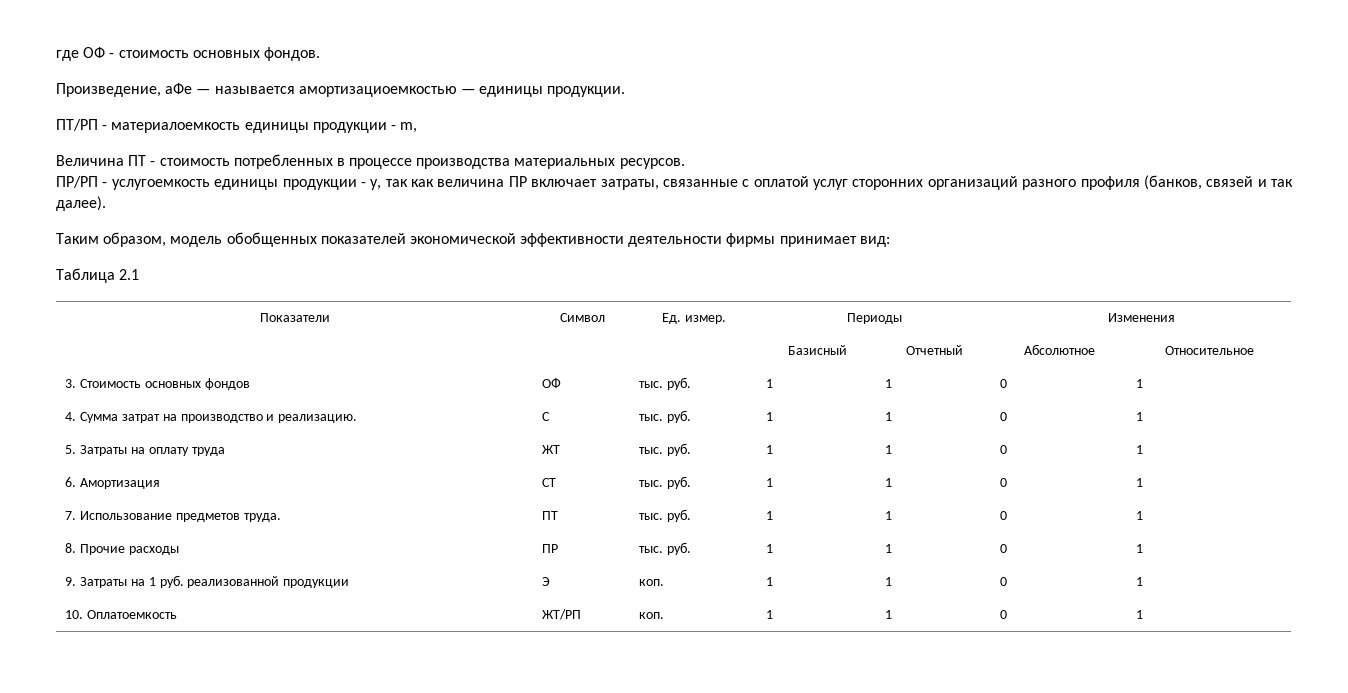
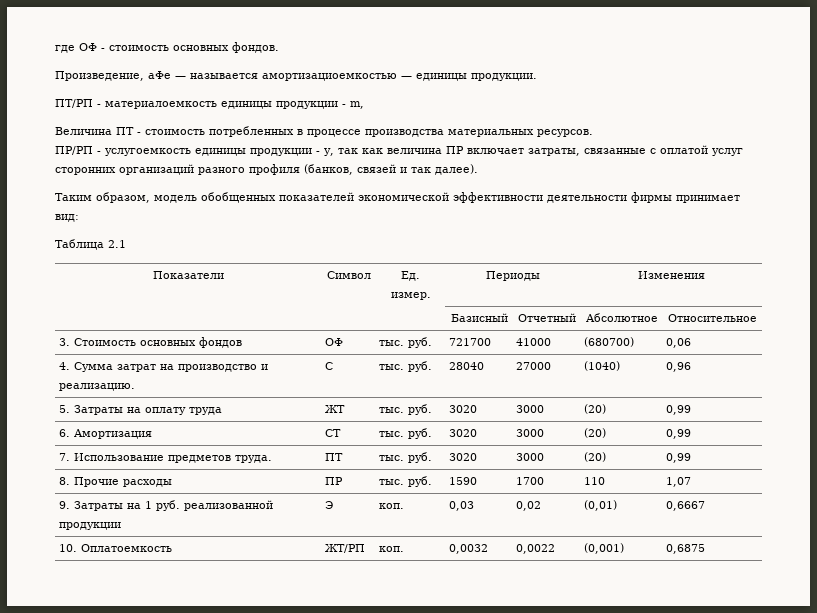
- 3. Стоимость основных фондов | ОФ | тыс. руб. | 1 | 1 | 0 | 1
+ 3. Стоимость основных фондов | ОФ | тыс. руб. | 721700 | 41000 | (680700) | 0,06
- 4. Сумма затрат на производство и реализацию. | С | тыс. руб. | 1 | 1 | 0 | 1
+ 4. Сумма затрат на производство и реализацию. | С | тыс. руб. | 28040 | 27000 | (1040) | 0,96
- 5. Затраты на оплату труда | ЖТ | тыс. руб. | 1 | 1 | 0 | 1
+ 5. Затраты на оплату труда | ЖТ | тыс. руб. | 3020 | 3000 | (20) | 0,99
- 6. Амортизация | СТ | тыс. руб. | 1 | 1 | 0 | 1
+ 6. Амортизация | СТ | тыс. руб. | 3020 | 3000 | (20) | 0,99
- 7. Использование предметов труда. | ПТ | тыс. руб. | 1 | 1 | 0 | 1
+ 7. Использование предметов труда. | ПТ | тыс. руб. | 3020 | 3000 | (20) | 0,99
- 8. Прочие расходы | ПР | тыс. руб. | 1 | 1 | 0 | 1
+ 8. Прочие расходы | ПР | тыс. руб. | 1590 | 1700 | 110 | 1,07
- 9. Затраты на 1 руб. реализованной продукции | Э | коп. | 1 | 1 | 0 | 1
+ 9. Затраты на 1 руб. реализованной продукции | Э | коп. | 0,03 | 0,02 | (0,01) | 0,6667
- 10. Оплатоемкость | ЖТ/РП | коп. | 1 | 1 | 0 | 1
+ 10. Оплатоемкость | ЖТ/РП | коп. | 0,0032 | 0,0022 | (0,001) | 0,6875

